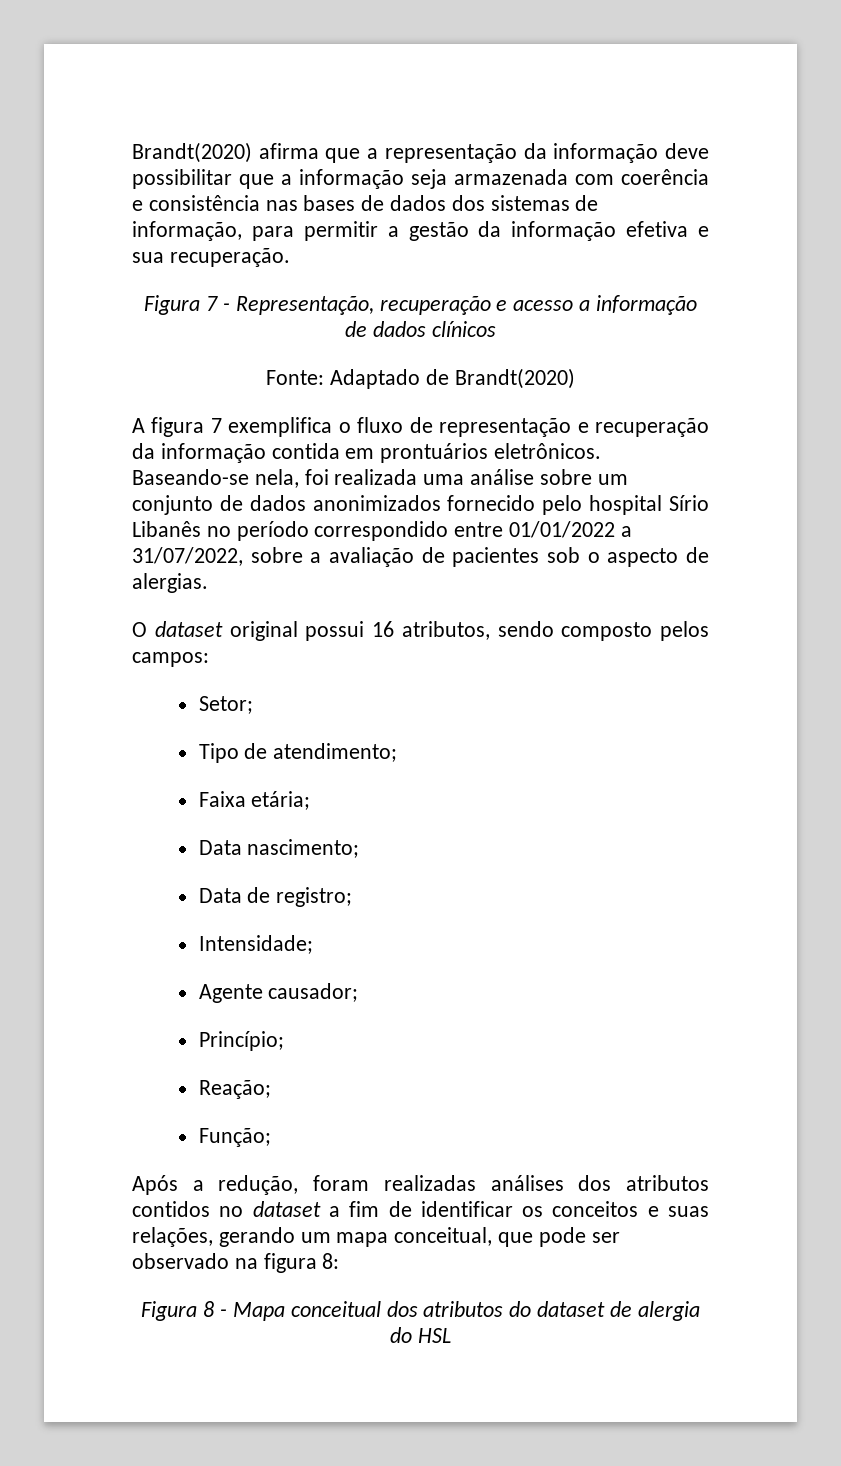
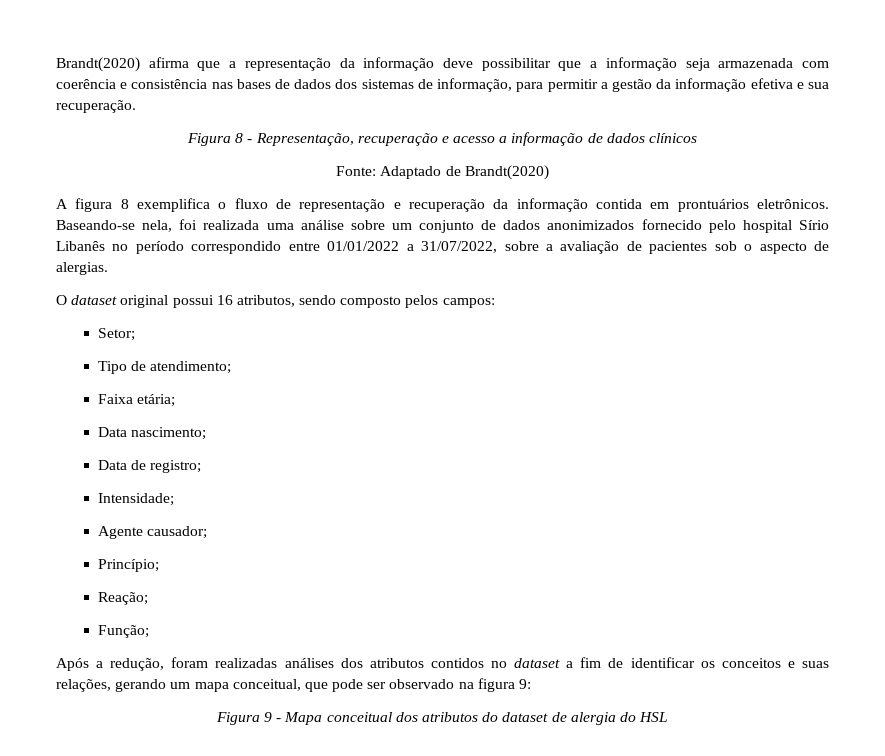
- Figura 7 - Representação, recuperação e acesso a informação de dados clínicos
+ Figura 8 - Representação, recuperação e acesso a informação de dados clínicos
- A figura 7 exemplifica o fluxo de representação e recuperação da informação contida em prontuários eletrônicos.
+ A figura 8 exemplifica o fluxo de representação e recuperação da informação contida em prontuários eletrônicos.
- Após a redução, foram realizadas análises dos atributos contidos no dataset a fim de identificar os conceitos e suas relações, gerando um mapa conceitual, que pode ser observado na figura 8:
- Figura 8 - Mapa conceitual dos atributos do dataset de alergia do HSL
+ Após a redução, foram realizadas análises dos atributos contidos no dataset a fim de identificar os conceitos e suas relações, gerando um mapa conceitual, que pode ser observado na figura 9:
+ Figura 9 - Mapa conceitual dos atributos do dataset de alergia do HSL

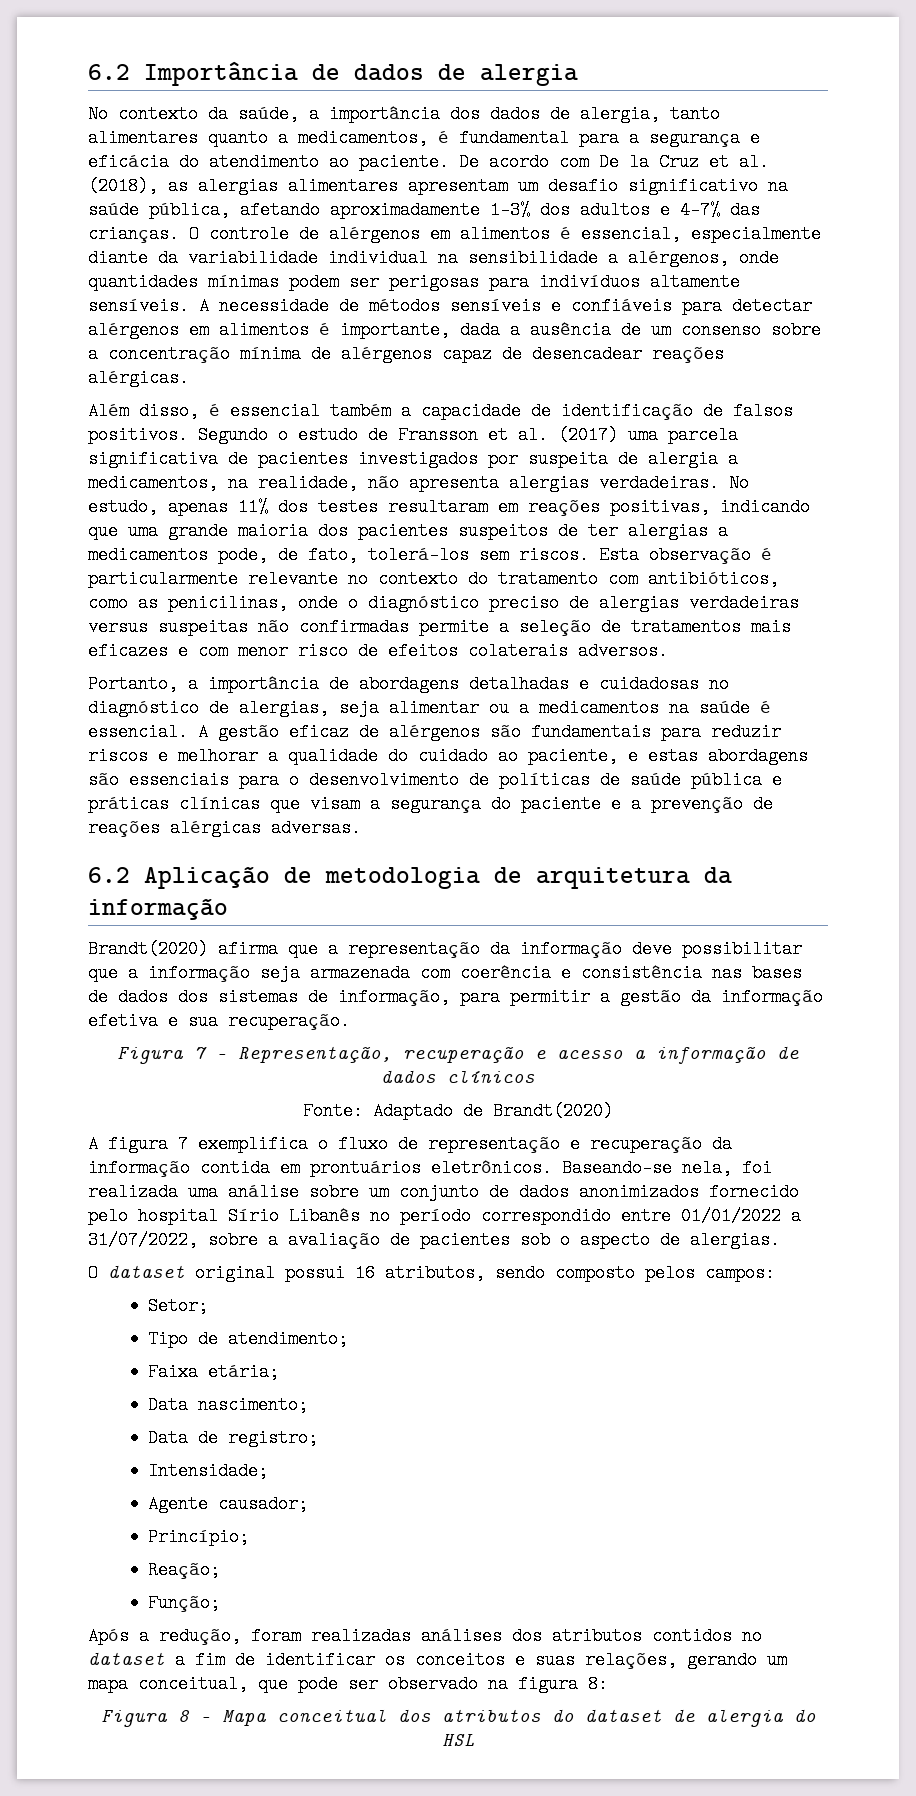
+ 6.2 Importância de dados de alergia
+ No contexto da saúde, a importância dos dados de alergia, tanto alimentares quanto a medicamentos, é fundamental para a segurança e eficácia do atendimento ao paciente. De acordo com De la Cruz et al. (2018), as alergias alimentares apresentam um desafio significativo na saúde pública, afetando aproximadamente 1-3% dos adultos e 4-7% das crianças. O controle de alérgenos em alimentos é essencial, especialmente diante da variabilidade individual na sensibilidade a alérgenos, onde quantidades mínimas podem ser perigosas para indivíduos altamente sensíveis. A necessidade de métodos sensíveis e confiáveis para detectar alérgenos em alimentos é importante, dada a ausência de um consenso sobre a concentração mínima de alérgenos capaz de desencadear reações alérgicas.
+ Além disso, é essencial também a capacidade de identificação de falsos positivos. Segundo o estudo de Fransson et al. (2017) uma parcela significativa de pacientes investigados por suspeita de alergia a medicamentos, na realidade, não apresenta alergias verdadeiras. No estudo, apenas 11% dos testes resultaram em reações positivas, indicando que uma grande maioria dos pacientes suspeitos de ter alergias a medicamentos pode, de fato, tolerá-los sem riscos. Esta observação é particularmente relevante no contexto do tratamento com antibióticos, como as penicilinas, onde o diagnóstico preciso de alergias verdadeiras versus suspeitas não confirmadas permite a seleção de tratamentos mais eficazes e com menor risco de efeitos colaterais adversos.
+ Portanto, a importância de abordagens detalhadas e cuidadosas no diagnóstico de alergias, seja alimentar ou a medicamentos na saúde é essencial. A gestão eficaz de alérgenos são fundamentais para reduzir riscos e melhorar a qualidade do cuidado ao paciente, e estas abordagens são essenciais para o desenvolvimento de políticas de saúde pública e práticas clínicas que visam a segurança do paciente e a prevenção de reações alérgicas adversas.
+ 6.2 Aplicação de metodologia de arquitetura da informação
- Figura 8 - Representação, recuperação e acesso a informação de dados clínicos
+ Figura 7 - Representação, recuperação e acesso a informação de dados clínicos
- A figura 8 exemplifica o fluxo de representação e recuperação da informação contida em prontuários eletrônicos.
+ A figura 7 exemplifica o fluxo de representação e recuperação da informação contida em prontuários eletrônicos.
- Após a redução, foram realizadas análises dos atributos contidos no dataset a fim de identificar os conceitos e suas relações, gerando um mapa conceitual, que pode ser observado na figura 9:
- Figura 9 - Mapa conceitual dos atributos do dataset de alergia do HSL
+ Após a redução, foram realizadas análises dos atributos contidos no dataset a fim de identificar os conceitos e suas relações, gerando um mapa conceitual, que pode ser observado na figura 8:
+ Figura 8 - Mapa conceitual dos atributos do dataset de alergia do HSL

